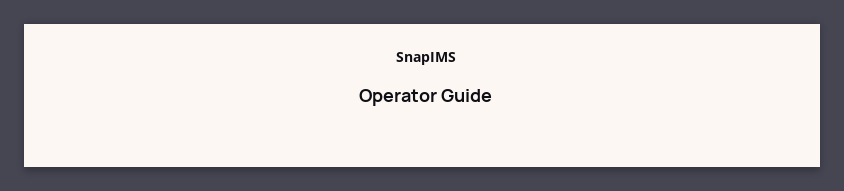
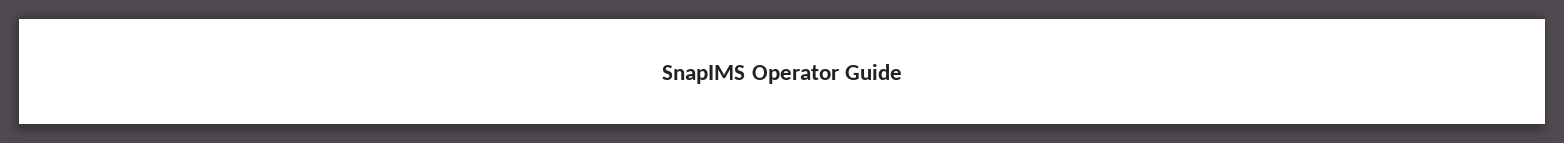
- SnapIMS
- Operator Guide
+ SnapIMS Operator Guide

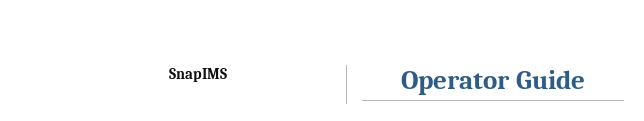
- SnapIMS Operator Guide
+ SnapIMS
+ Operator Guide

